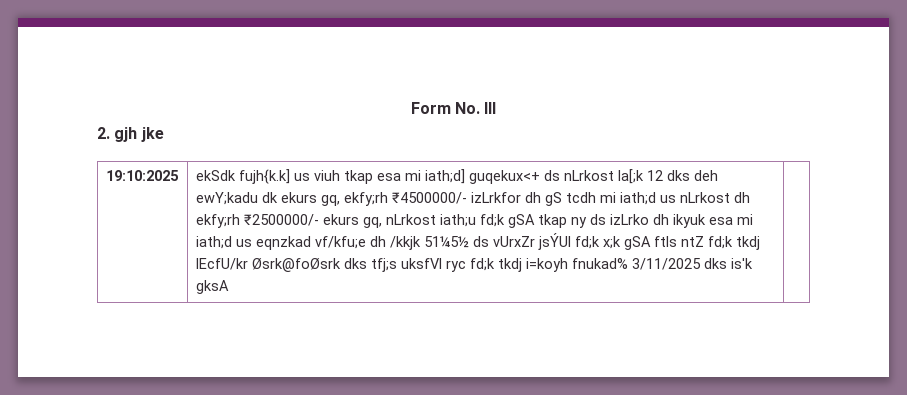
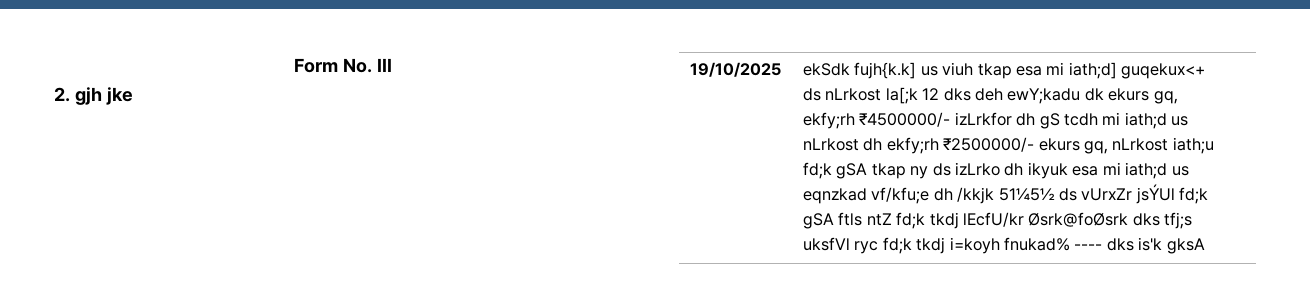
- 19:10:2025
+ 19/10/2025
- ekSdk fujh{k.k] us viuh tkap esa mi iath;d] guqekux<+ ds nLrkost la[;k 12 dks deh ewY;kadu dk ekurs gq, ekfy;rh ₹4500000/- izLrkfor dh gS tcdh mi iath;d us nLrkost dh ekfy;rh ₹2500000/- ekurs gq, nLrkost iath;u fd;k gSA tkap ny ds izLrko dh ikyuk esa mi iath;d us eqnzkad vf/kfu;e dh /kkjk 51¼5½ ds vUrxZr jsÝUl fd;k x;k gSA ftls ntZ fd;k tkdj lEcfU/kr Øsrk@foØsrk dks tfj;s uksfVl ryc fd;k tkdj i=koyh fnukad% 3/11/2025 dks is'k gksA
+ ekSdk fujh{k.k] us viuh tkap esa mi iath;d] guqekux<+ ds nLrkost la[;k 12 dks deh ewY;kadu dk ekurs gq, ekfy;rh ₹4500000/- izLrkfor dh gS tcdh mi iath;d us nLrkost dh ekfy;rh ₹2500000/- ekurs gq, nLrkost iath;u fd;k gSA tkap ny ds izLrko dh ikyuk esa mi iath;d us eqnzkad vf/kfu;e dh /kkjk 51¼5½ ds vUrxZr jsÝUl fd;k gSA ftls ntZ fd;k tkdj lEcfU/kr Øsrk@foØsrk dks tfj;s uksfVl ryc fd;k tkdj i=koyh fnukad% ---- dks is'k gksA

